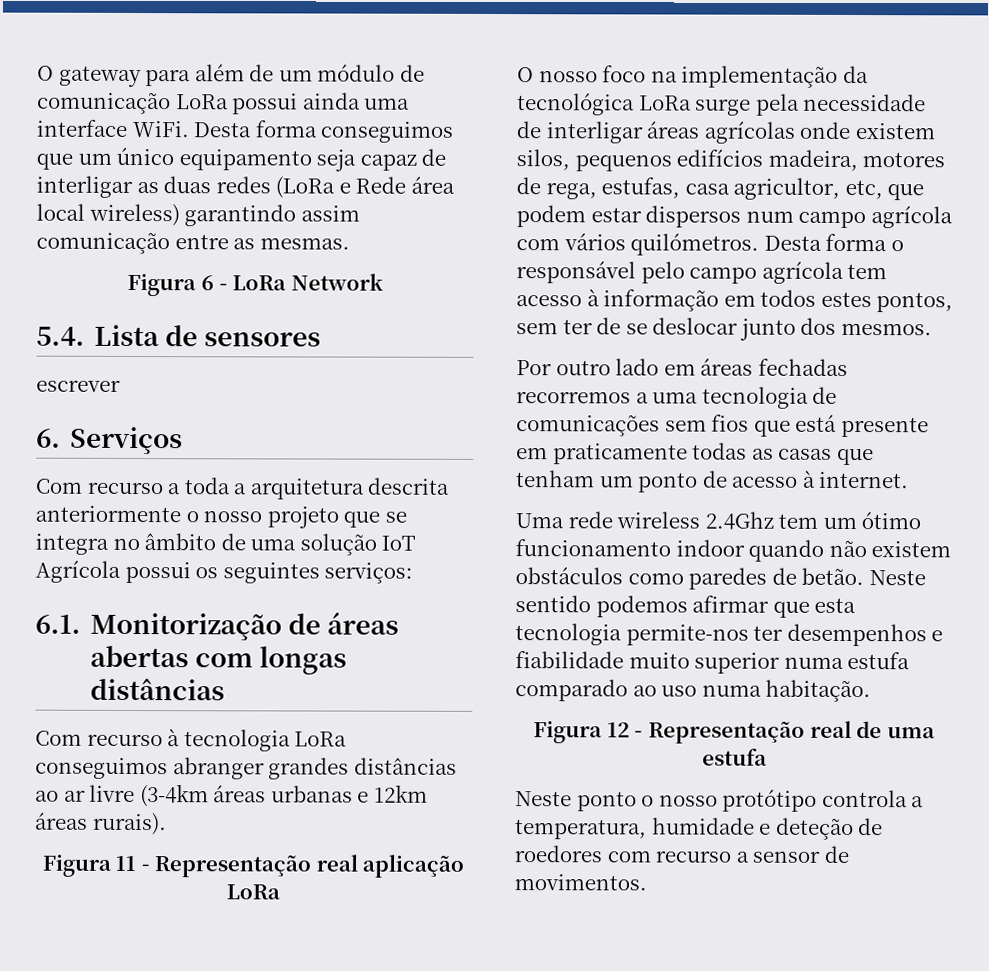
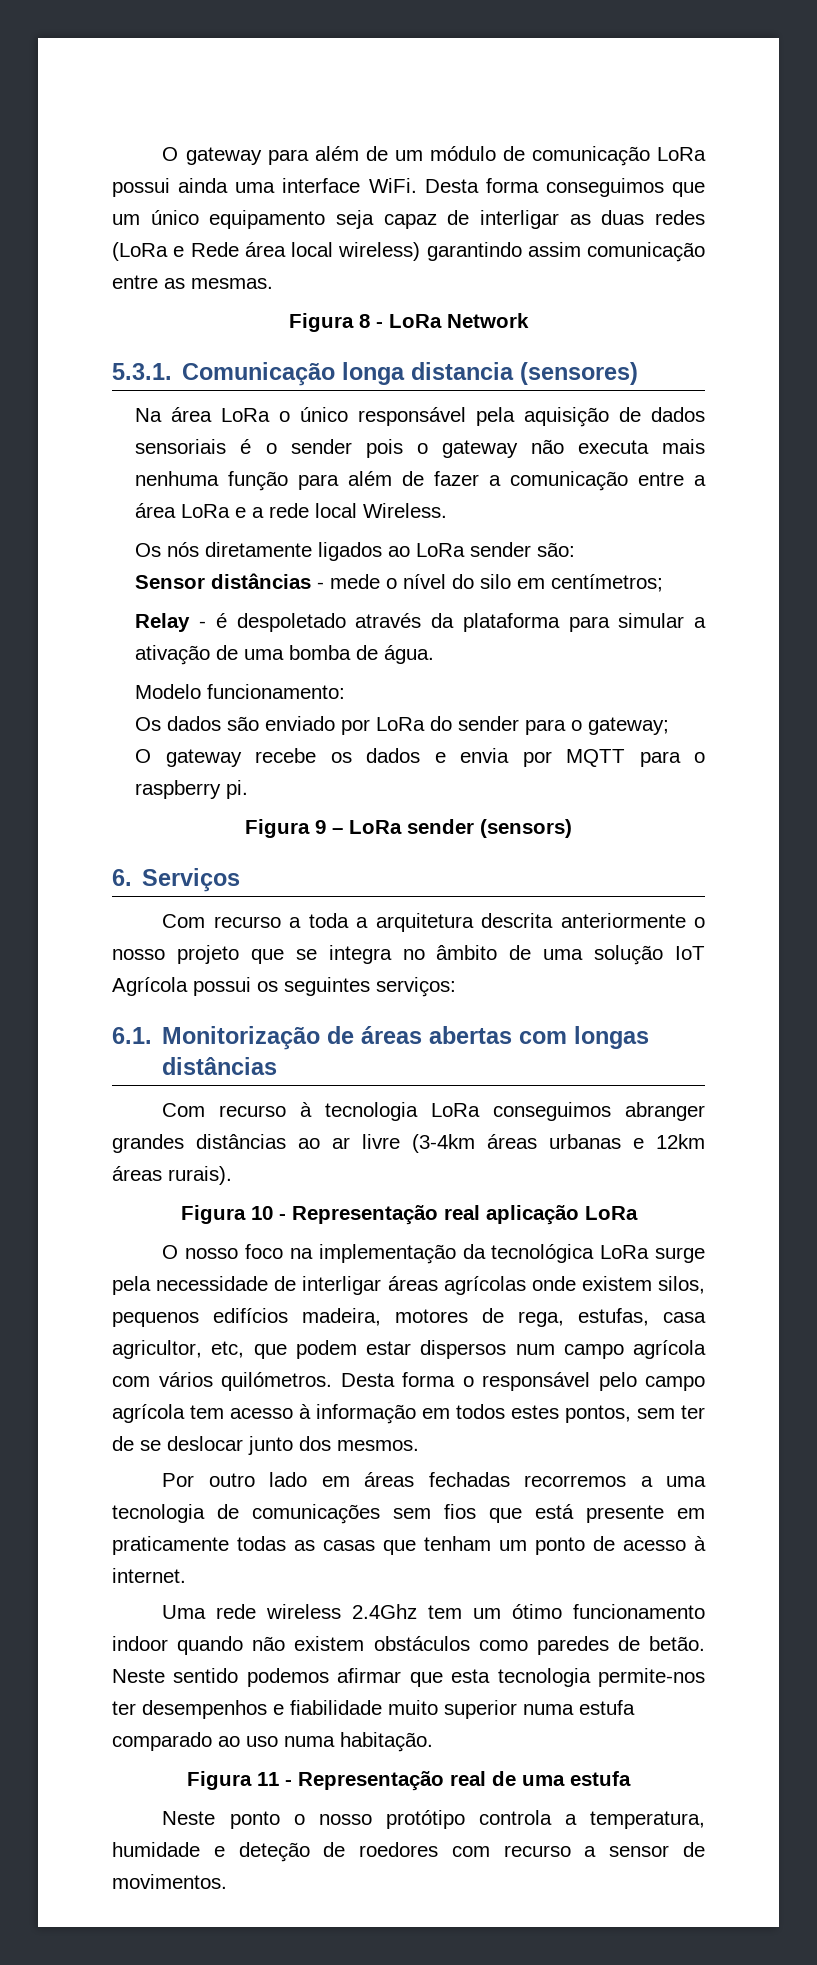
- Figura 6 - LoRa Network
+ Figura 8 - LoRa Network
- 5.4. Lista de sensores
- escrever
+ 5.3.1. Comunicação longa distancia (sensores)
+ Na área LoRa o único responsável pela aquisição de dados sensoriais é o sender pois o gateway não executa mais nenhuma função para além de fazer a comunicação entre a área LoRa e a rede local Wireless.
+ Os nós diretamente ligados ao LoRa sender são:
+ Sensor distâncias - mede o nível do silo em centímetros;
+ Relay - é despoletado através da plataforma para simular a ativação de uma bomba de água.
+ Modelo funcionamento:
+ Os dados são enviado por LoRa do sender para o gateway;
+ O gateway recebe os dados e envia por MQTT para o raspberry pi.
+ Figura 9 – LoRa sender (sensors)
- Figura 11 - Representação real aplicação LoRa
+ Figura 10 - Representação real aplicação LoRa
- Figura 12 - Representação real de uma estufa
+ Figura 11 - Representação real de uma estufa

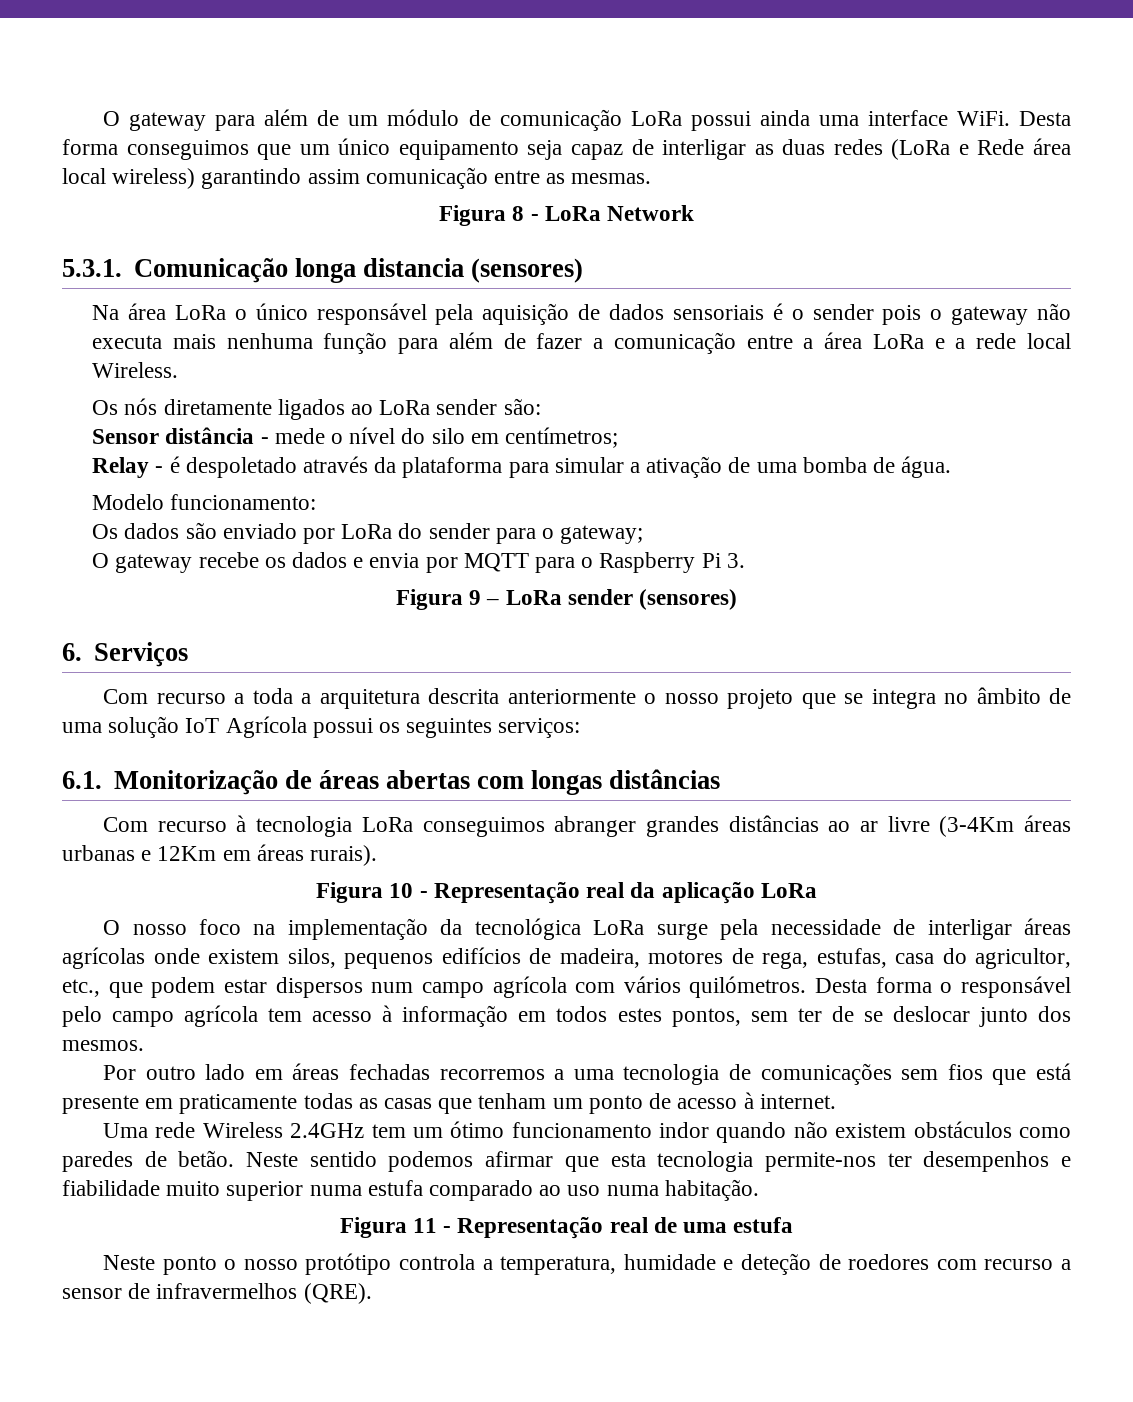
- Sensor distâncias - mede o nível do silo em centímetros;
+ Sensor distância - mede o nível do silo em centímetros;
- O gateway recebe os dados e envia por MQTT para o raspberry pi.
+ O gateway recebe os dados e envia por MQTT para o Raspberry Pi 3.
- Figura 9 – LoRa sender (sensors)
+ Figura 9 – LoRa sender (sensores)
- Com recurso à tecnologia LoRa conseguimos abranger grandes distâncias ao ar livre (3-4km áreas urbanas e 12km áreas rurais).
+ Com recurso à tecnologia LoRa conseguimos abranger grandes distâncias ao ar livre (3-4Km áreas urbanas e 12Km em áreas rurais).
- Figura 10 - Representação real aplicação LoRa
+ Figura 10 - Representação real da aplicação LoRa
- O nosso foco na implementação da tecnológica LoRa surge pela necessidade de interligar áreas agrícolas onde existem silos, pequenos edifícios madeira, motores de rega, estufas, casa agricultor, etc, que podem estar dispersos num campo agrícola com vários quilómetros.
+ O nosso foco na implementação da tecnológica LoRa surge pela necessidade de interligar áreas agrícolas onde existem silos, pequenos edifícios de madeira, motores de rega, estufas, casa do agricultor, etc., que podem estar dispersos num campo agrícola com vários quilómetros.
- Uma rede wireless 2.4Ghz tem um ótimo funcionamento indoor quando não existem obstáculos como paredes de betão.
+ Uma rede Wireless 2.4GHz tem um ótimo funcionamento indor quando não existem obstáculos como paredes de betão.
- Neste ponto o nosso protótipo controla a temperatura, humidade e deteção de roedores com recurso a sensor de movimentos.
+ Neste ponto o nosso protótipo controla a temperatura, humidade e deteção de roedores com recurso a sensor de infravermelhos (QRE).

